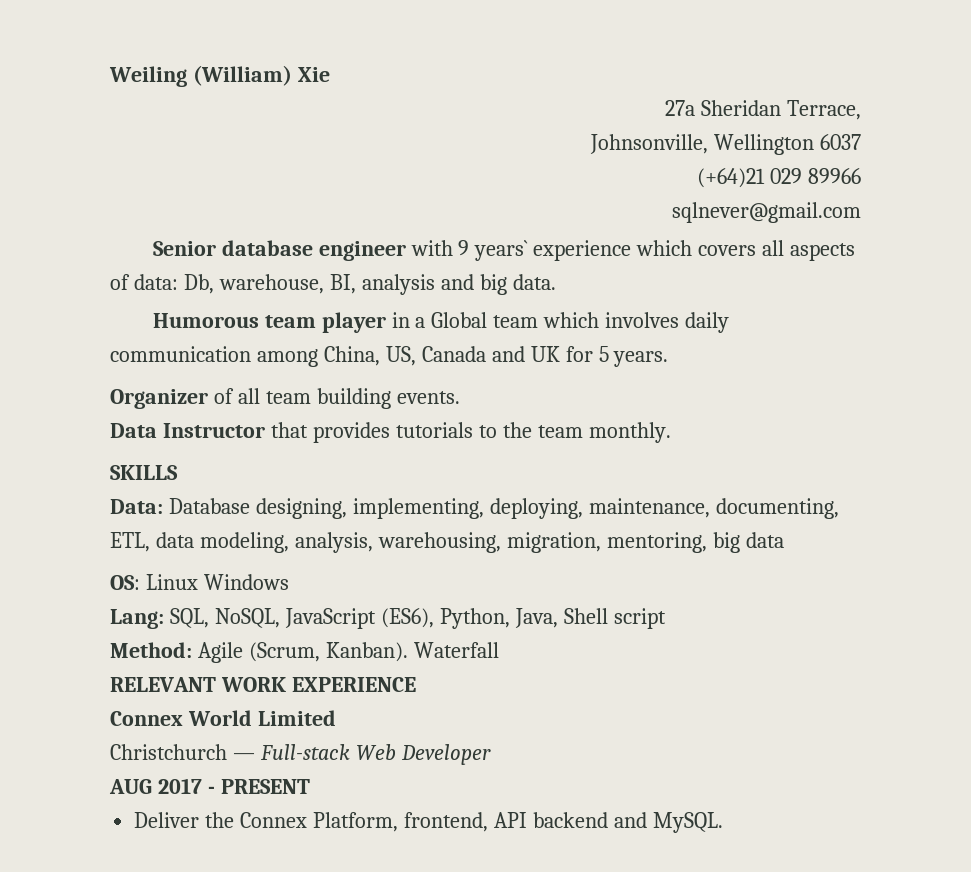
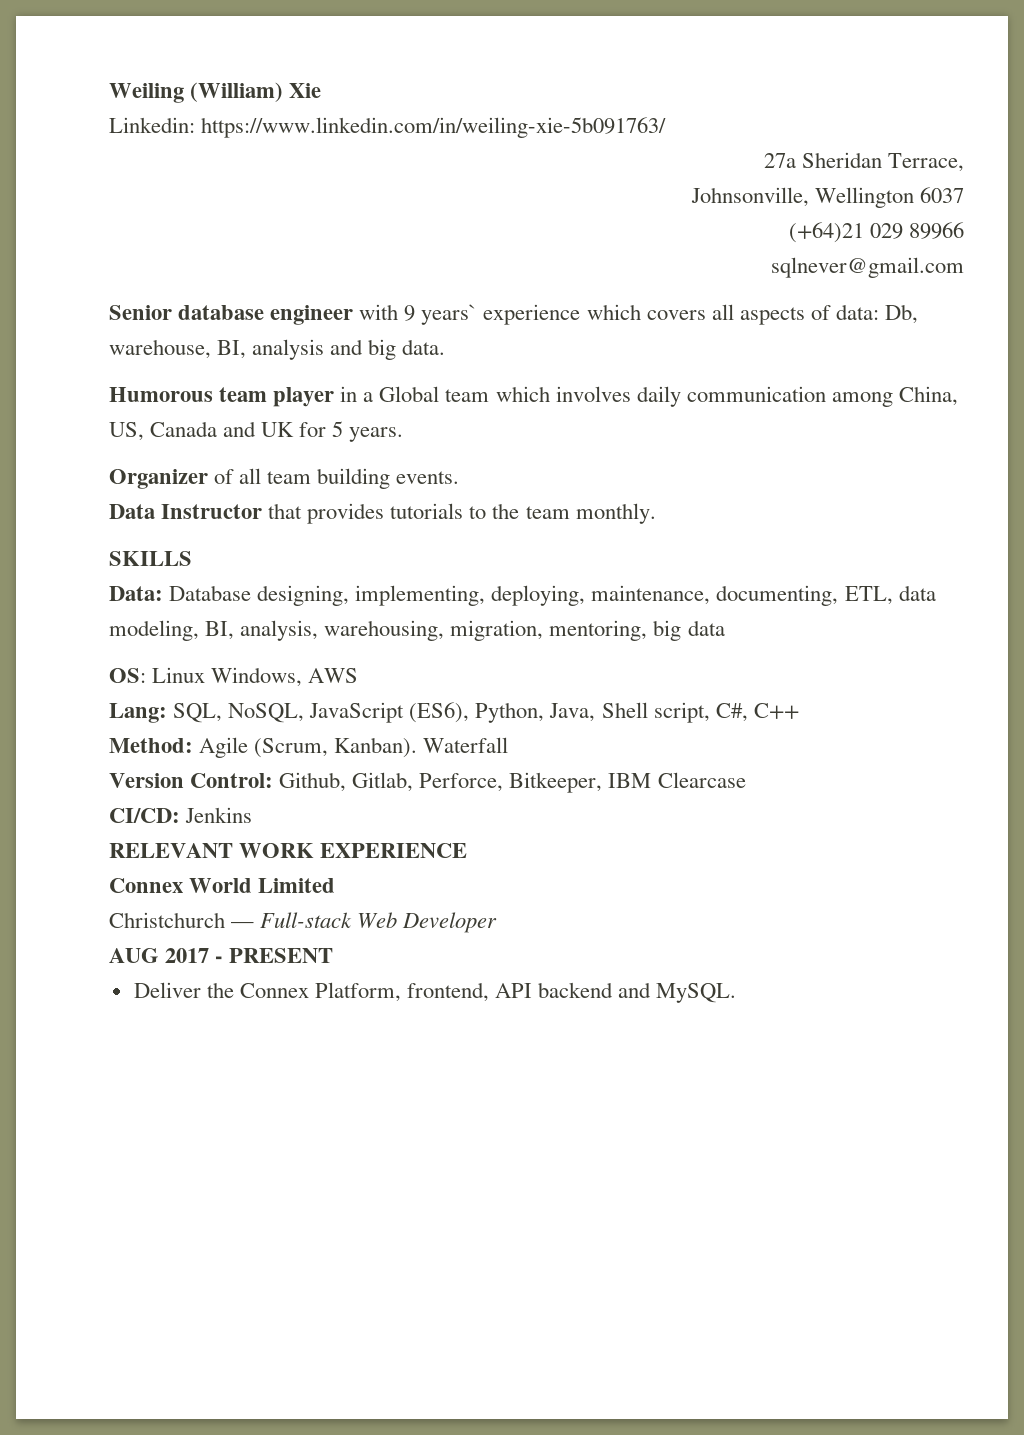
+ Linkedin: https://www.linkedin.com/in/weiling-xie-5b091763/
- Data: Database designing, implementing, deploying, maintenance, documenting, ETL, data modeling, analysis, warehousing, migration, mentoring, big data
+ Data: Database designing, implementing, deploying, maintenance, documenting, ETL, data modeling, BI, analysis, warehousing, migration, mentoring, big data
- OS: Linux Windows
+ OS: Linux Windows, AWS
- Lang: SQL, NoSQL, JavaScript (ES6), Python, Java, Shell script
+ Lang: SQL, NoSQL, JavaScript (ES6), Python, Java, Shell script, C#, C++
+ Version Control: Github, Gitlab, Perforce, Bitkeeper, IBM Clearcase
+ CI/CD: Jenkins

